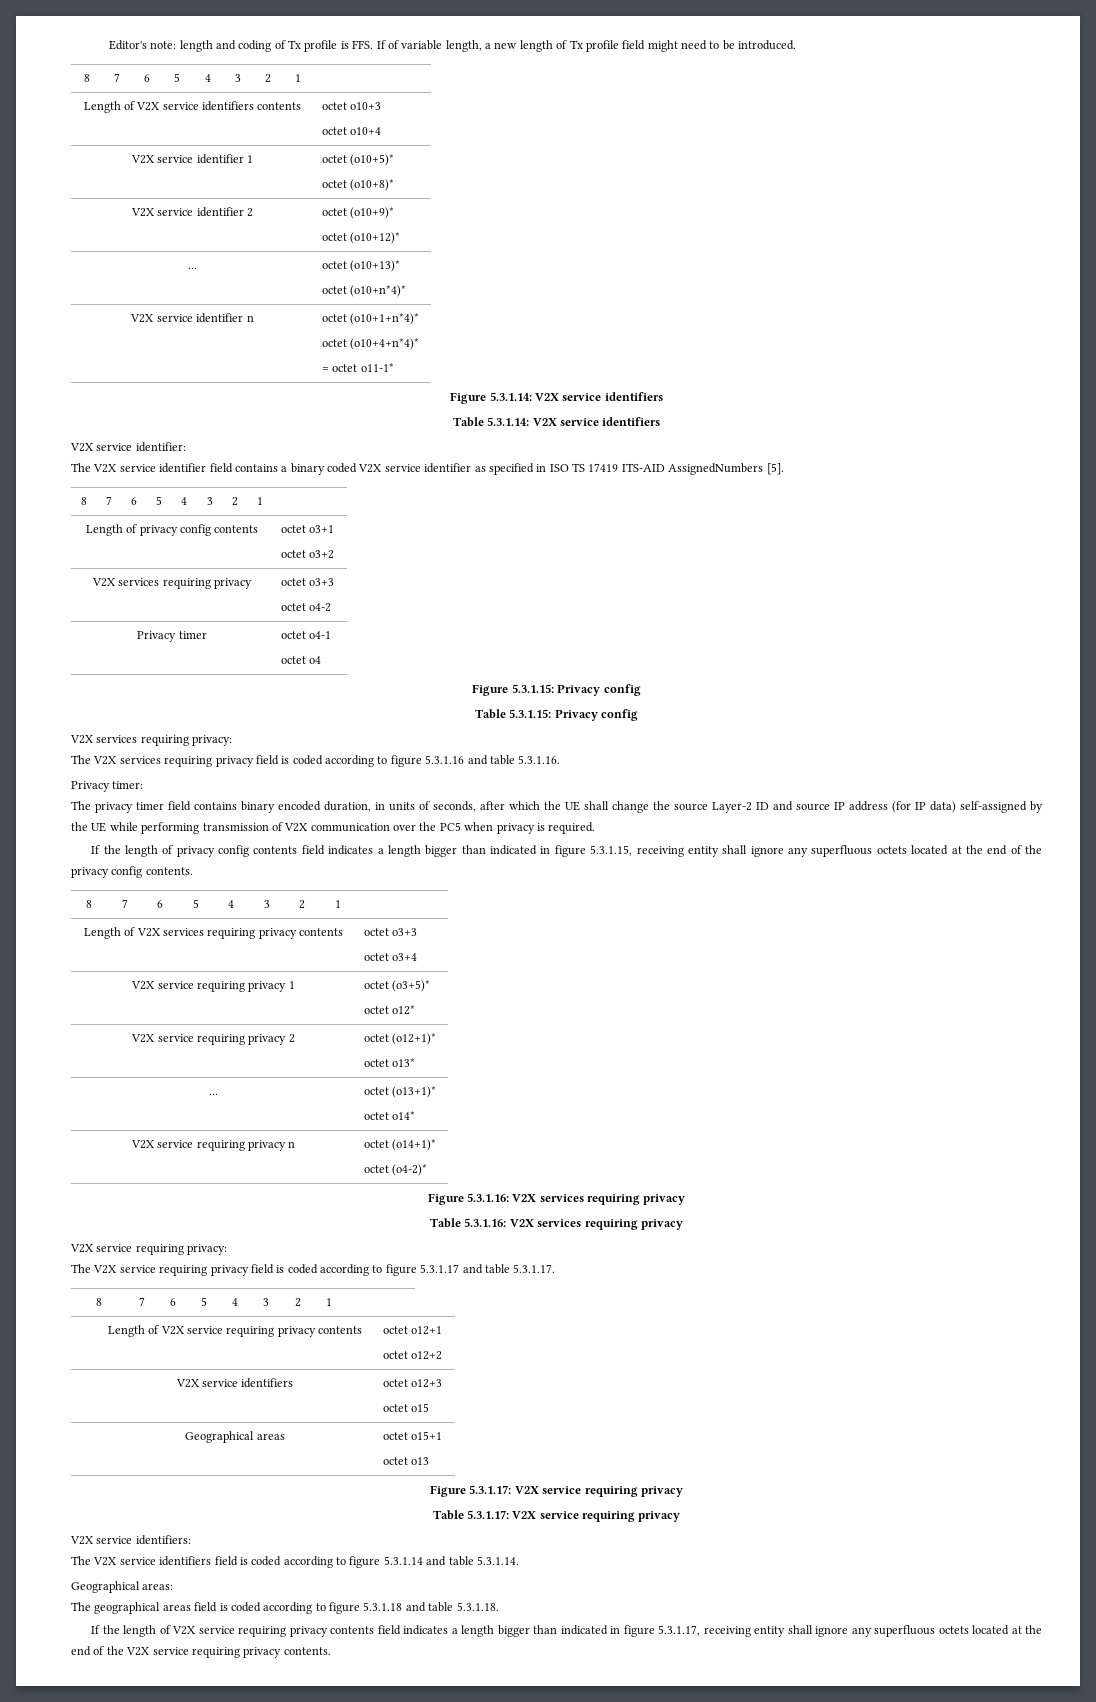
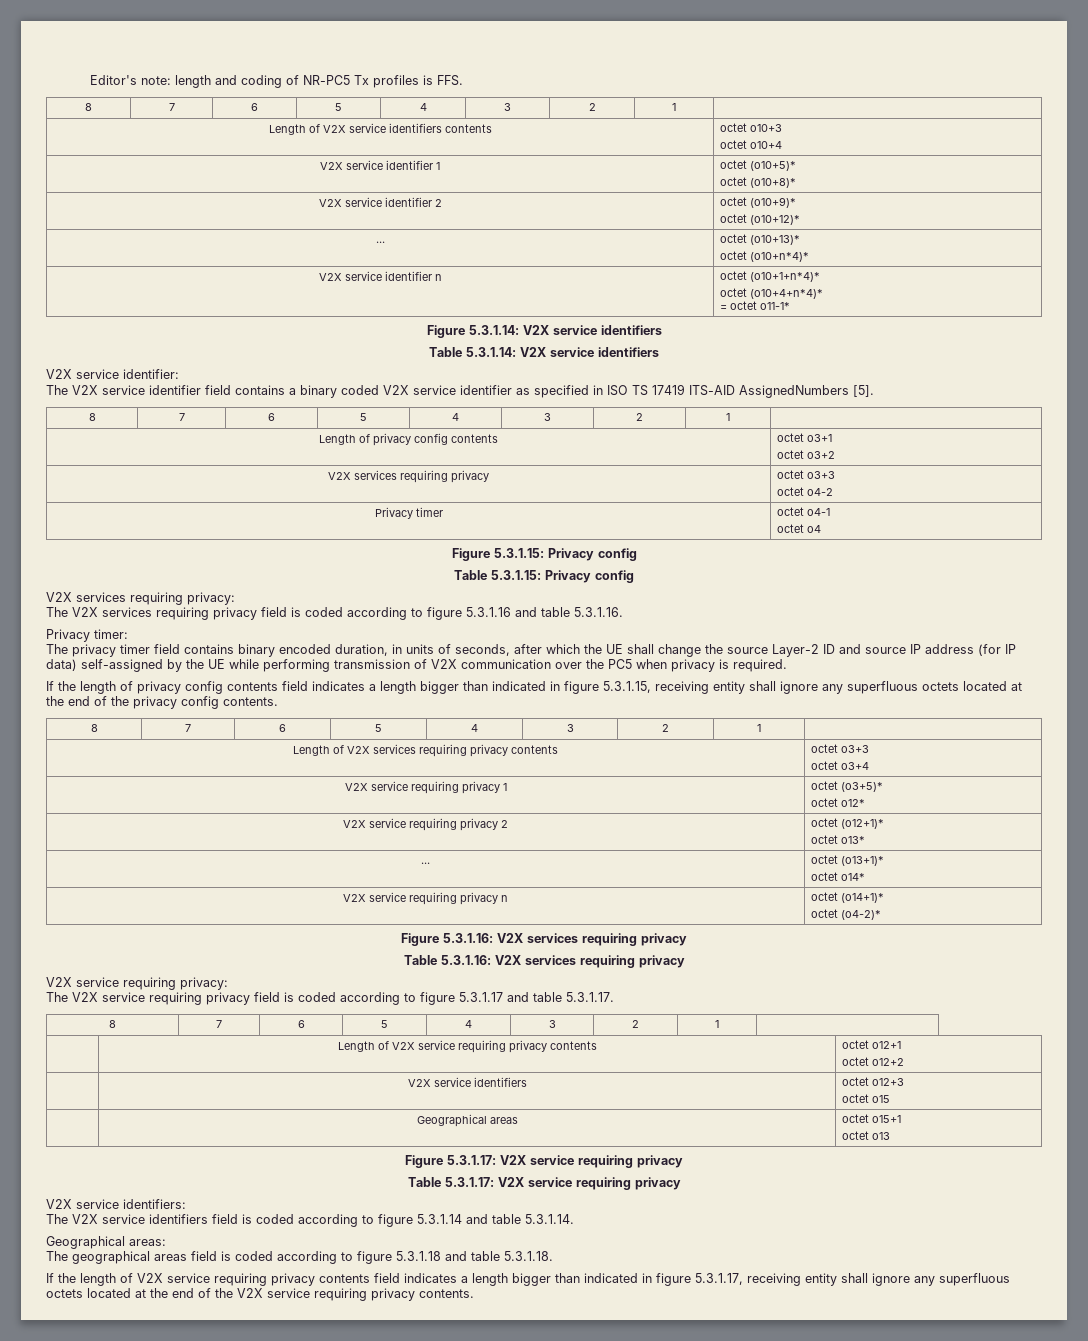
- Editor's note: length and coding of Tx profile is FFS. If of variable length, a new length of Tx profile field might need to be introduced.
+ Editor's note: length and coding of NR-PC5 Tx profiles is FFS.

